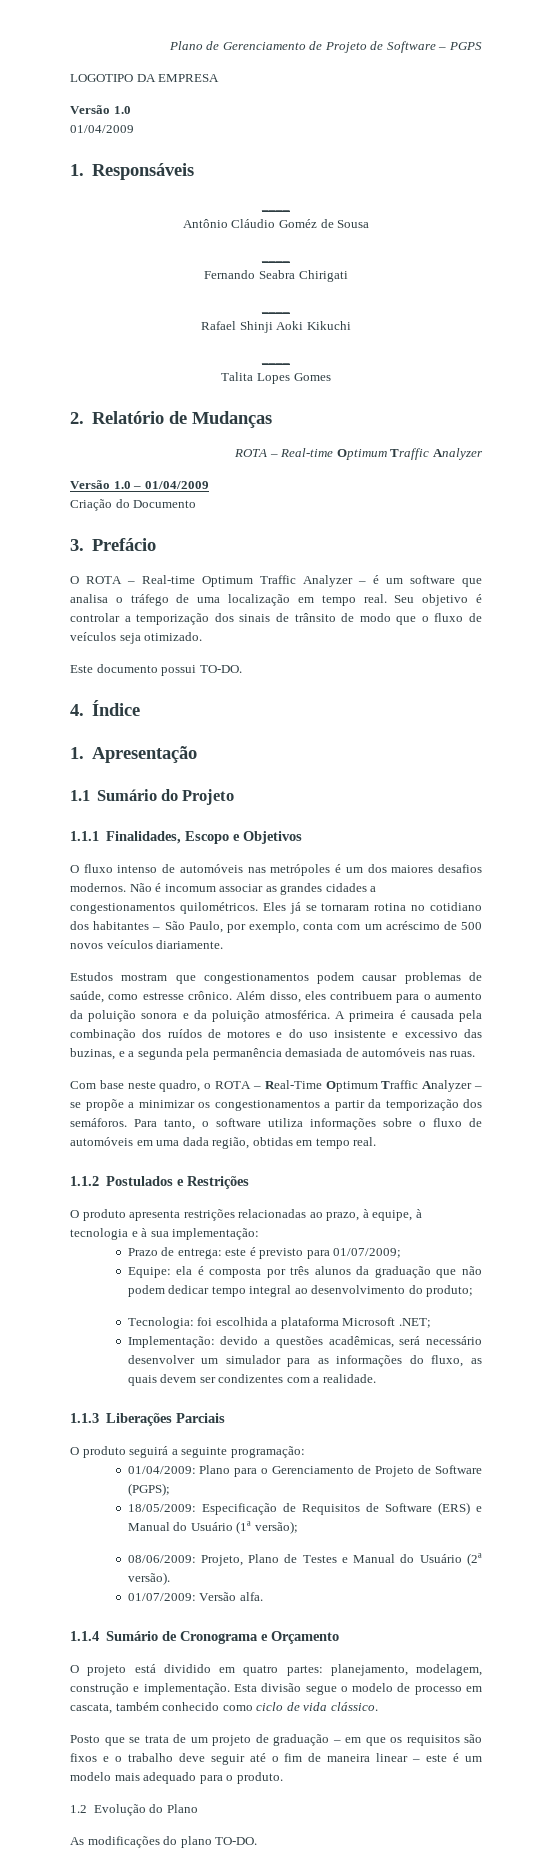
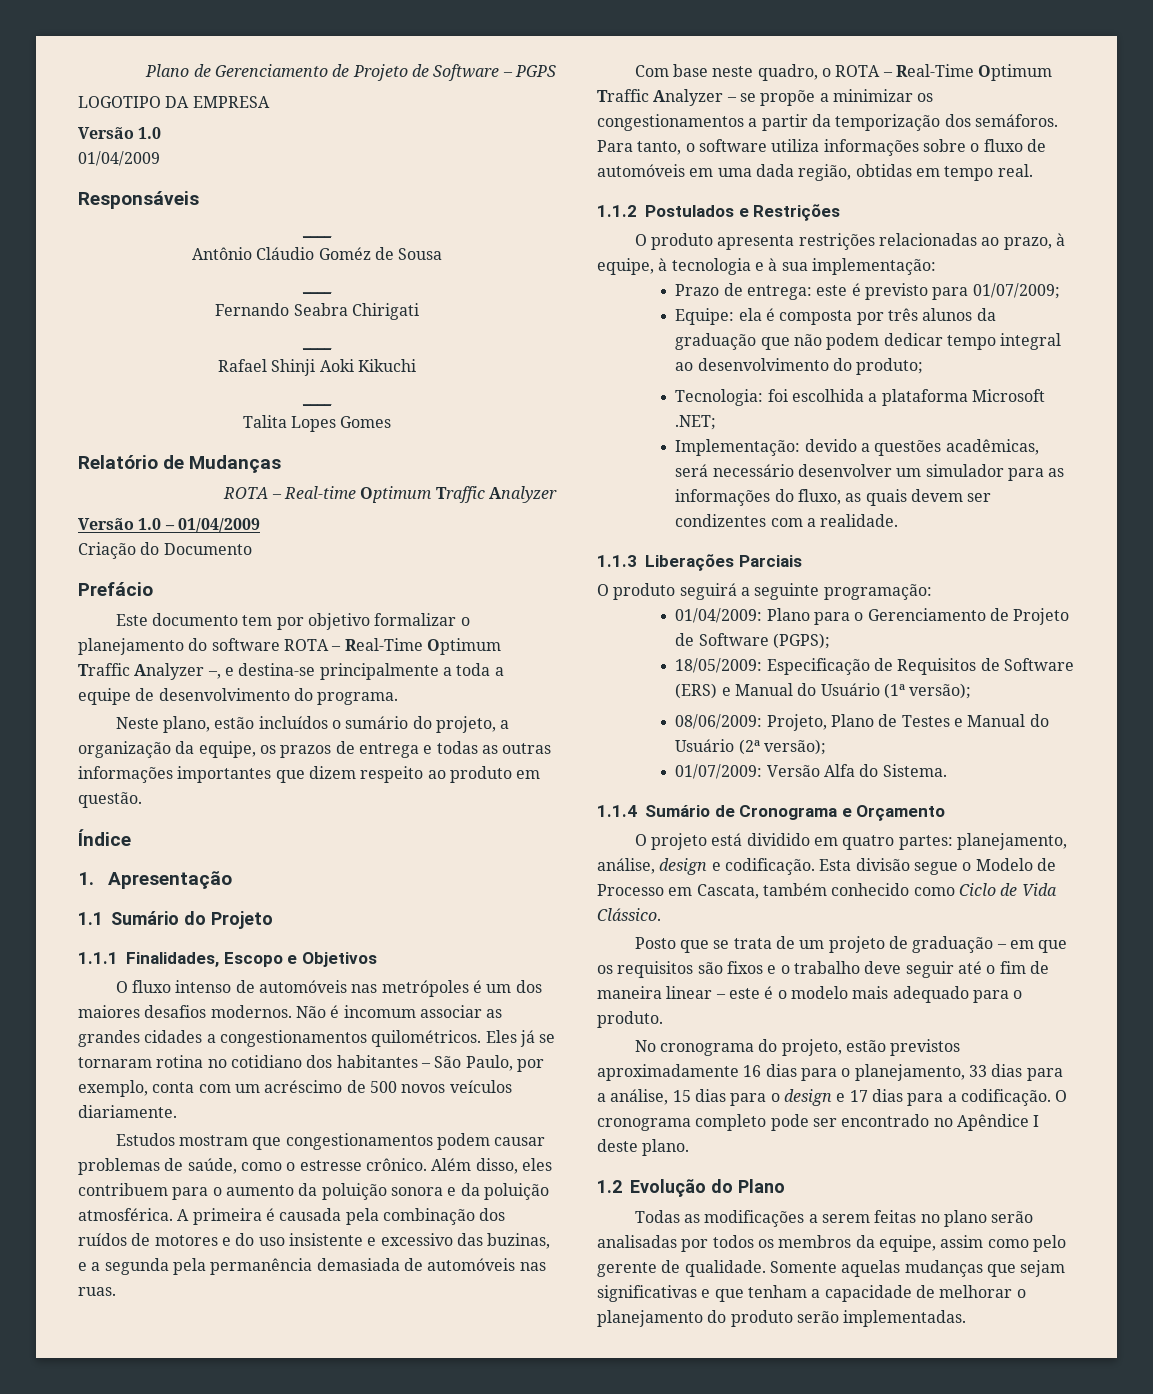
- 1. Responsáveis
+ Responsáveis
- 2. Relatório de Mudanças
+ Relatório de Mudanças
- 3. Prefácio
+ Prefácio
- O ROTA – Real-time Optimum Traffic Analyzer – é um software que analisa o tráfego de uma localização em tempo real. Seu objetivo é controlar a temporização dos sinais de trânsito de modo que o fluxo de veículos seja otimizado.
- Este documento possui TO-DO.
- 4. Índice
+ Este documento tem por objetivo formalizar o planejamento do software ROTA – Real-Time Optimum Traffic Analyzer –, e destina-se principalmente a toda a equipe de desenvolvimento do programa.
+ Neste plano, estão incluídos o sumário do projeto, a organização da equipe, os prazos de entrega e todas as outras informações importantes que dizem respeito ao produto em questão.
+ Índice
- Estudos mostram que congestionamentos podem causar problemas de saúde, como estresse crônico.
+ Estudos mostram que congestionamentos podem causar problemas de saúde, como o estresse crônico.
- 08/06/2009: Projeto, Plano de Testes e Manual do Usuário (2ª versão).
+ 08/06/2009: Projeto, Plano de Testes e Manual do Usuário (2ª versão);
- 01/07/2009: Versão alfa.
+ 01/07/2009: Versão Alfa do Sistema.
- O projeto está dividido em quatro partes: planejamento, modelagem, construção e implementação. Esta divisão segue o modelo de processo em cascata, também conhecido como ciclo de vida clássico.
+ O projeto está dividido em quatro partes: planejamento, análise, design e codificação. Esta divisão segue o Modelo de Processo em Cascata, também conhecido como Ciclo de Vida Clássico.
- Posto que se trata de um projeto de graduação – em que os requisitos são fixos e o trabalho deve seguir até o fim de maneira linear – este é um modelo mais adequado para o produto.
+ Posto que se trata de um projeto de graduação – em que os requisitos são fixos e o trabalho deve seguir até o fim de maneira linear – este é o modelo mais adequado para o produto.
+ No cronograma do projeto, estão previstos aproximadamente 16 dias para o planejamento, 33 dias para a análise, 15 dias para o design e 17 dias para a codificação. O cronograma completo pode ser encontrado no Apêndice I deste plano.
  1.2 Evolução do Plano
- As modificações do plano TO-DO.
+ Todas as modificações a serem feitas no plano serão analisadas por todos os membros da equipe, assim como pelo gerente de qualidade. Somente aquelas mudanças que sejam significativas e que tenham a capacidade de melhorar o planejamento do produto serão implementadas.

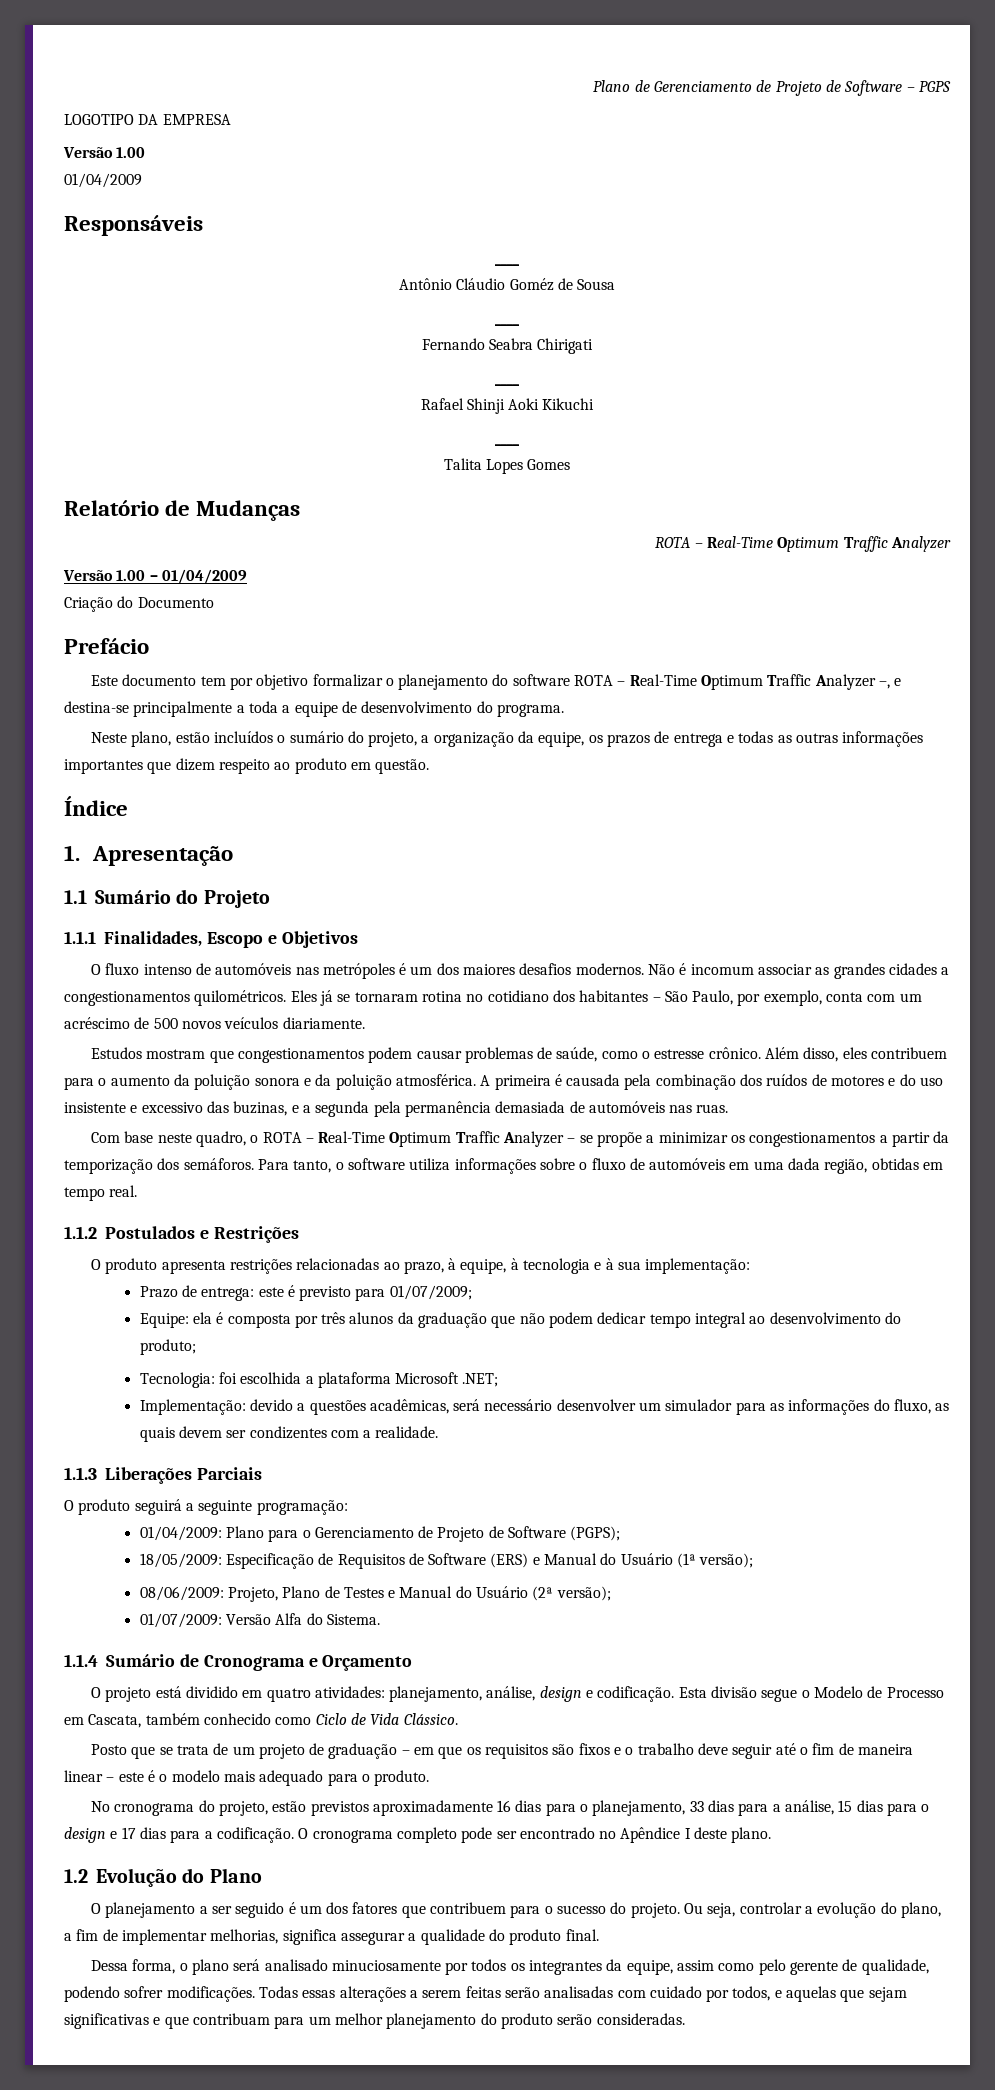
  LOGOTIPO DA EMPRESA
- Versão 1.0
+ Versão 1.00
  Relatório de Mudanças
- ROTA – Real-time Optimum Traffic Analyzer
+ ROTA – Real-Time Optimum Traffic Analyzer
- Versão 1.0 – 01/04/2009
+ Versão 1.00 – 01/04/2009
- O projeto está dividido em quatro partes: planejamento, análise, design e codificação.
+ O projeto está dividido em quatro atividades: planejamento, análise, design e codificação.
- Todas as modificações a serem feitas no plano serão analisadas por todos os membros da equipe, assim como pelo gerente de qualidade. Somente aquelas mudanças que sejam significativas e que tenham a capacidade de melhorar o planejamento do produto serão implementadas.
+ O planejamento a ser seguido é um dos fatores que contribuem para o sucesso do projeto. Ou seja, controlar a evolução do plano, a fim de implementar melhorias, significa assegurar a qualidade do produto final.
+ Dessa forma, o plano será analisado minuciosamente por todos os integrantes da equipe, assim como pelo gerente de qualidade, podendo sofrer modificações. Todas essas alterações a serem feitas serão analisadas com cuidado por todos, e aquelas que sejam significativas e que contribuam para um melhor planejamento do produto serão consideradas.

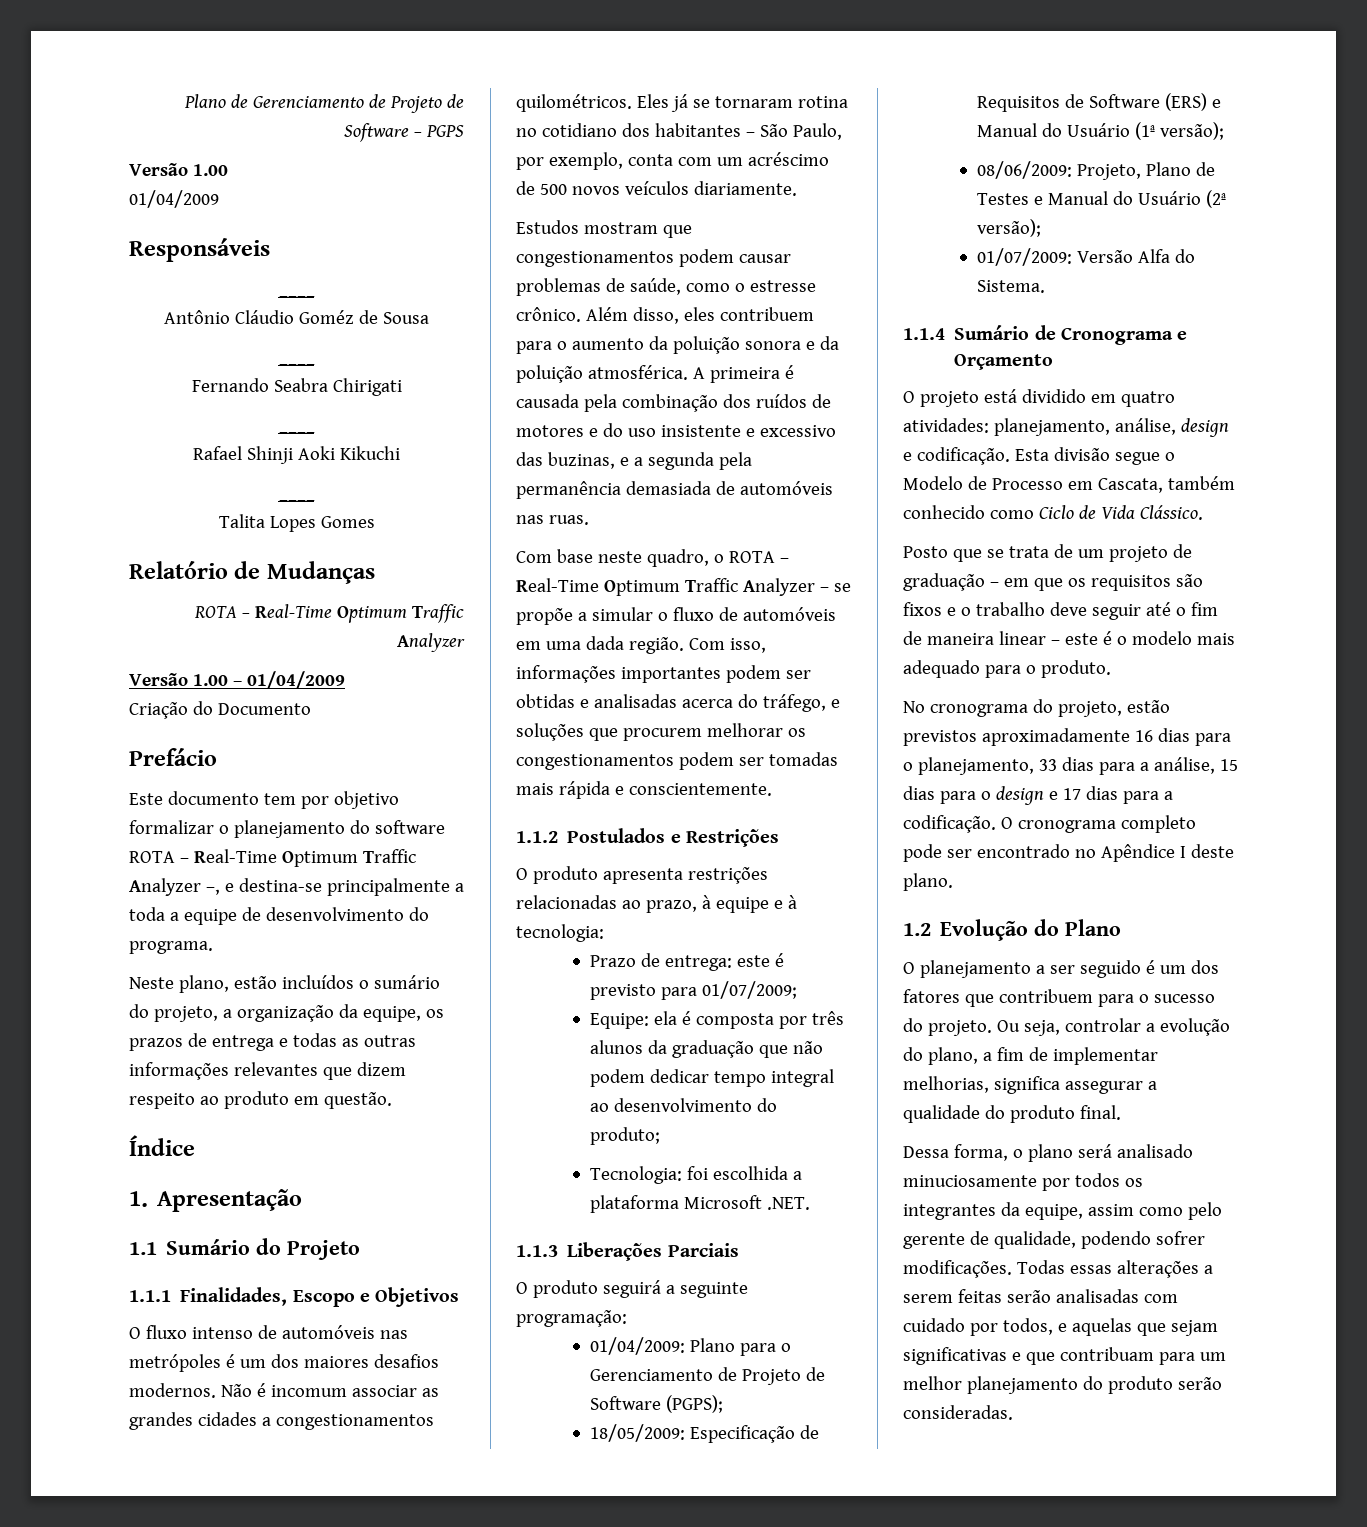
- LOGOTIPO DA EMPRESA
- Neste plano, estão incluídos o sumário do projeto, a organização da equipe, os prazos de entrega e todas as outras informações importantes que dizem respeito ao produto em questão.
+ Neste plano, estão incluídos o sumário do projeto, a organização da equipe, os prazos de entrega e todas as outras informações relevantes que dizem respeito ao produto em questão.
- Com base neste quadro, o ROTA – Real-Time Optimum Traffic Analyzer – se propõe a minimizar os congestionamentos a partir da temporização dos semáforos. Para tanto, o software utiliza informações sobre o fluxo de automóveis em uma dada região, obtidas em tempo real.
+ Com base neste quadro, o ROTA – Real-Time Optimum Traffic Analyzer – se propõe a simular o fluxo de automóveis em uma dada região. Com isso, informações importantes podem ser obtidas e analisadas acerca do tráfego, e soluções que procurem melhorar os congestionamentos podem ser tomadas mais rápida e conscientemente.
- O produto apresenta restrições relacionadas ao prazo, à equipe, à tecnologia e à sua implementação:
+ O produto apresenta restrições relacionadas ao prazo, à equipe e à tecnologia:
- Tecnologia: foi escolhida a plataforma Microsoft .NET;
- Implementação: devido a questões acadêmicas, será necessário desenvolver um simulador para as informações do fluxo, as quais devem ser condizentes com a realidade.
+ Tecnologia: foi escolhida a plataforma Microsoft .NET.

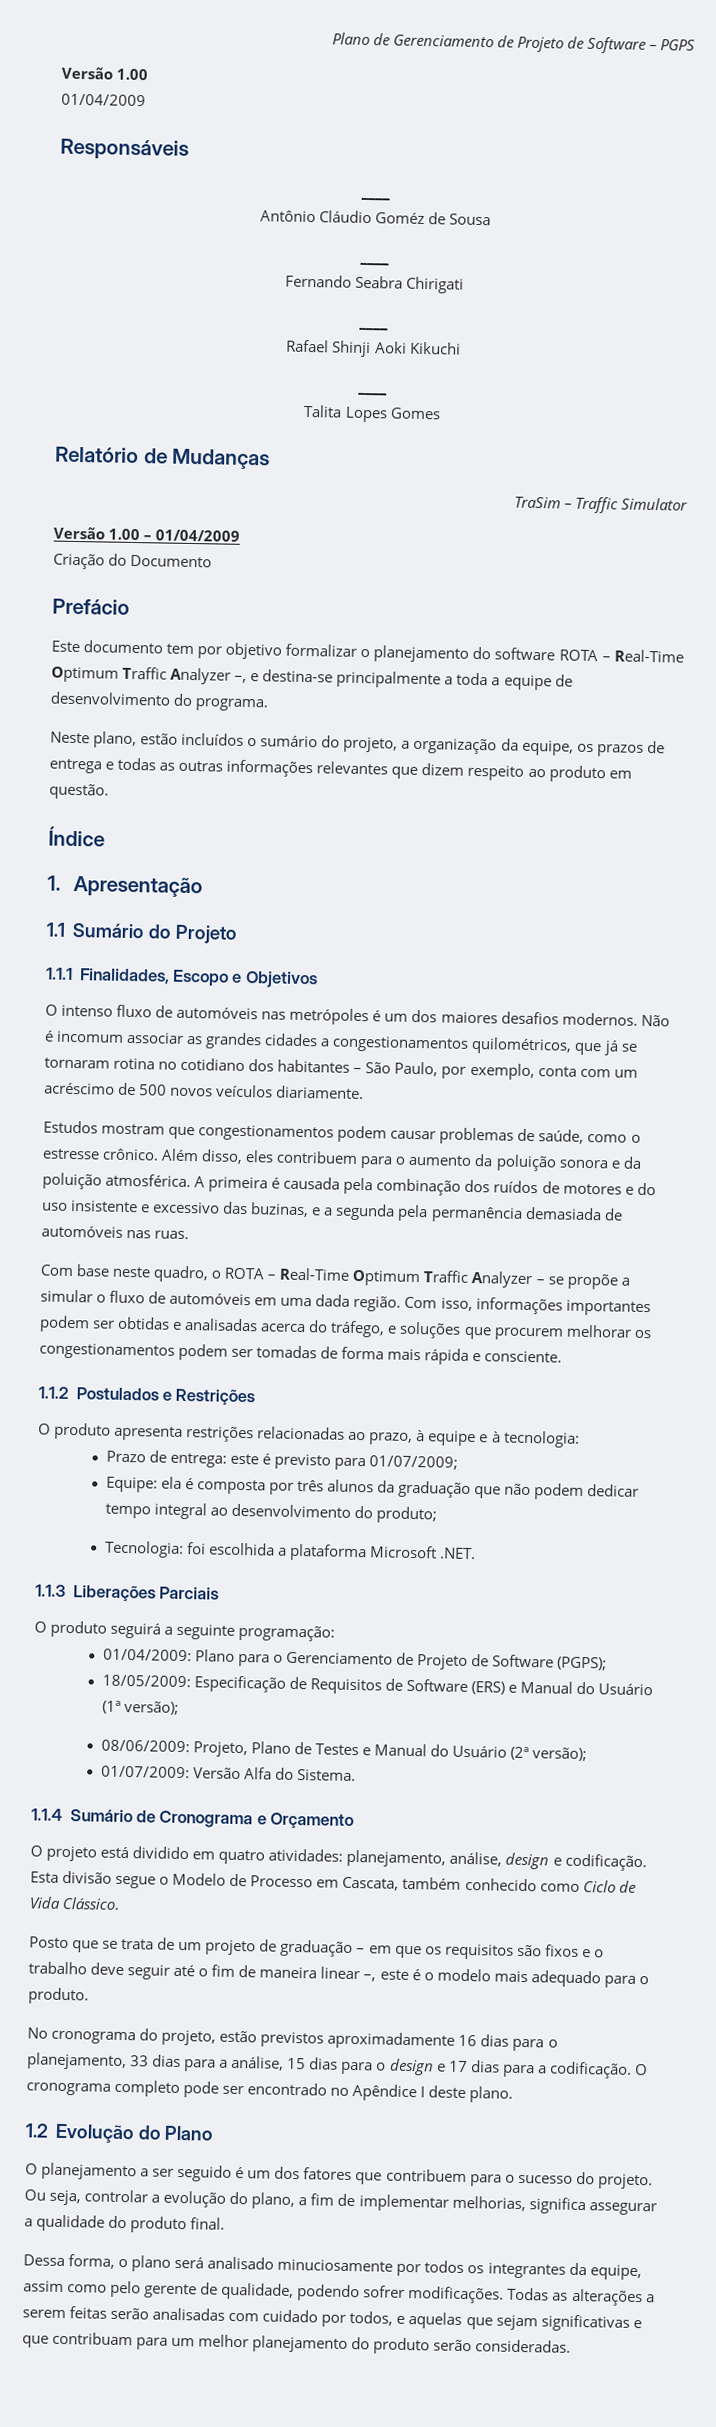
  Relatório de Mudanças
- ROTA – Real-Time Optimum Traffic Analyzer
+ TraSim – Traffic Simulator
- O fluxo intenso de automóveis nas metrópoles é um dos maiores desafios modernos.
+ O intenso fluxo de automóveis nas metrópoles é um dos maiores desafios modernos.
- Não é incomum associar as grandes cidades a congestionamentos quilométricos. Eles já se tornaram rotina no cotidiano dos habitantes – São Paulo, por exemplo, conta com um acréscimo de 500 novos veículos diariamente.
+ Não é incomum associar as grandes cidades a congestionamentos quilométricos, que já se tornaram rotina no cotidiano dos habitantes – São Paulo, por exemplo, conta com um acréscimo de 500 novos veículos diariamente.
- Com isso, informações importantes podem ser obtidas e analisadas acerca do tráfego, e soluções que procurem melhorar os congestionamentos podem ser tomadas mais rápida e conscientemente.
+ Com isso, informações importantes podem ser obtidas e analisadas acerca do tráfego, e soluções que procurem melhorar os congestionamentos podem ser tomadas de forma mais rápida e consciente.
- Posto que se trata de um projeto de graduação – em que os requisitos são fixos e o trabalho deve seguir até o fim de maneira linear – este é o modelo mais adequado para o produto.
+ Posto que se trata de um projeto de graduação – em que os requisitos são fixos e o trabalho deve seguir até o fim de maneira linear –, este é o modelo mais adequado para o produto.
- Todas essas alterações a serem feitas serão analisadas com cuidado por todos, e aquelas que sejam significativas e que contribuam para um melhor planejamento do produto serão consideradas.
+ Todas as alterações a serem feitas serão analisadas com cuidado por todos, e aquelas que sejam significativas e que contribuam para um melhor planejamento do produto serão consideradas.

